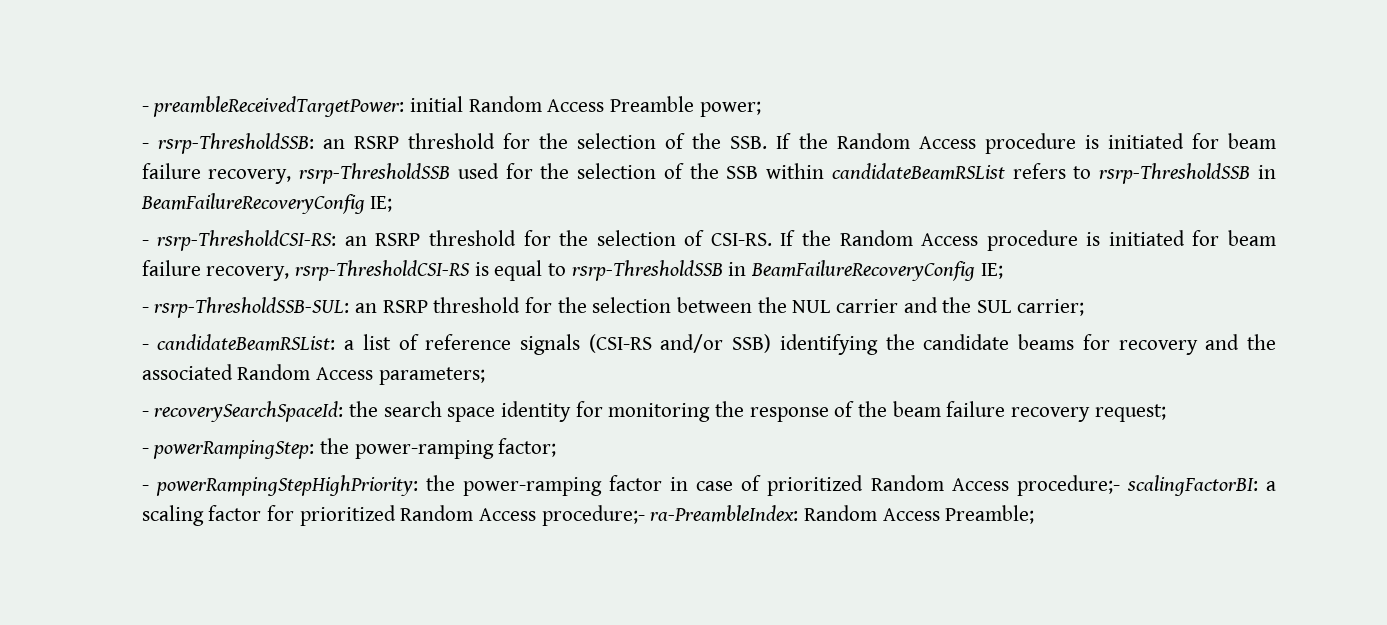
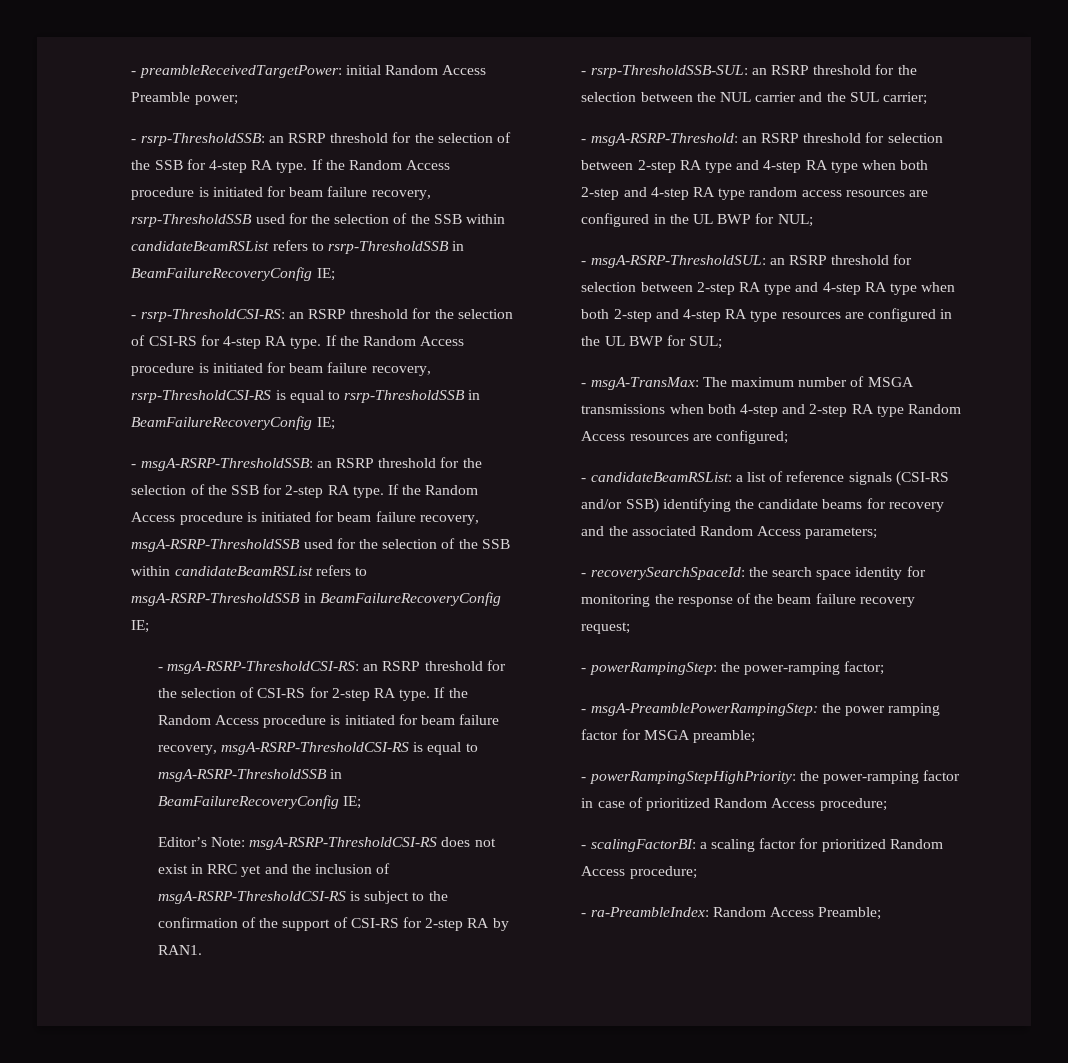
- - rsrp-ThresholdSSB: an RSRP threshold for the selection of the SSB. If the Random Access procedure is initiated for beam failure recovery, rsrp-ThresholdSSB used for the selection of the SSB within candidateBeamRSList refers to rsrp-ThresholdSSB in BeamFailureRecoveryConfig IE;
+ - rsrp-ThresholdSSB: an RSRP threshold for the selection of the SSB for 4-step RA type. If the Random Access procedure is initiated for beam failure recovery, rsrp-ThresholdSSB used for the selection of the SSB within candidateBeamRSList refers to rsrp-ThresholdSSB in BeamFailureRecoveryConfig IE;
- - rsrp-ThresholdCSI-RS: an RSRP threshold for the selection of CSI-RS.
+ - rsrp-ThresholdCSI-RS: an RSRP threshold for the selection of CSI-RS for 4-step RA type.
+ - msgA-RSRP-ThresholdSSB: an RSRP threshold for the selection of the SSB for 2-step RA type. If the Random Access procedure is initiated for beam failure recovery, msgA-RSRP-ThresholdSSB used for the selection of the SSB within candidateBeamRSList refers to msgA-RSRP-ThresholdSSB in BeamFailureRecoveryConfig IE;
+ - msgA-RSRP-ThresholdCSI-RS: an RSRP threshold for the selection of CSI-RS for 2-step RA type. If the Random Access procedure is initiated for beam failure recovery, msgA-RSRP-ThresholdCSI-RS is equal to msgA-RSRP-ThresholdSSB in BeamFailureRecoveryConfig IE;
+ Editor’s Note: msgA-RSRP-ThresholdCSI-RS does not exist in RRC yet and the inclusion of msgA-RSRP-ThresholdCSI-RS is subject to the confirmation of the support of CSI-RS for 2-step RA by RAN1.
+ - msgA-RSRP-Threshold: an RSRP threshold for selection between 2-step RA type and 4-step RA type when both 2-step and 4-step RA type random access resources are configured in the UL BWP for NUL;
+ - msgA-RSRP-ThresholdSUL: an RSRP threshold for selection between 2-step RA type and 4-step RA type when both 2-step and 4-step RA type resources are configured in the UL BWP for SUL;
+ - msgA-TransMax: The maximum number of MSGA transmissions when both 4-step and 2-step RA type Random Access resources are configured;
+ - msgA-PreamblePowerRampingStep: the power ramping factor for MSGA preamble;
- - powerRampingStepHighPriority: the power-ramping factor in case of prioritized Random Access procedure;- scalingFactorBI: a scaling factor for prioritized Random Access procedure;- ra-PreambleIndex: Random Access Preamble;
+ - powerRampingStepHighPriority: the power-ramping factor in case of prioritized Random Access procedure;
+ - scalingFactorBI: a scaling factor for prioritized Random Access procedure;
+ - ra-PreambleIndex: Random Access Preamble;

